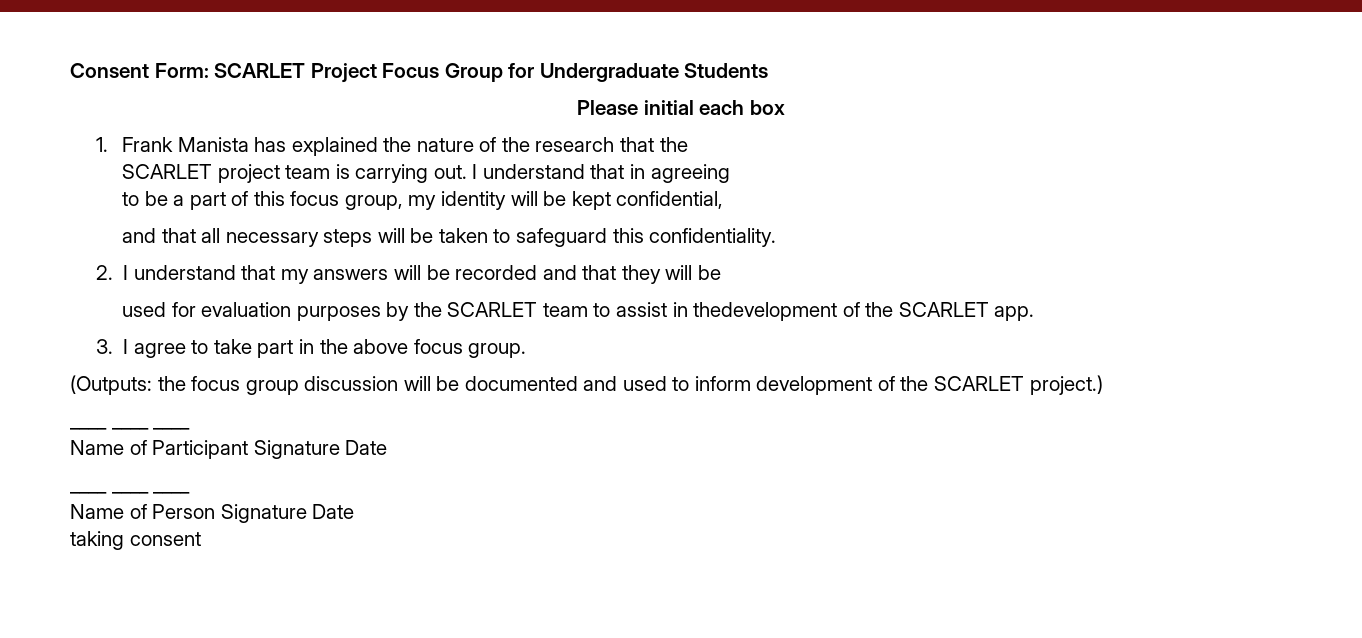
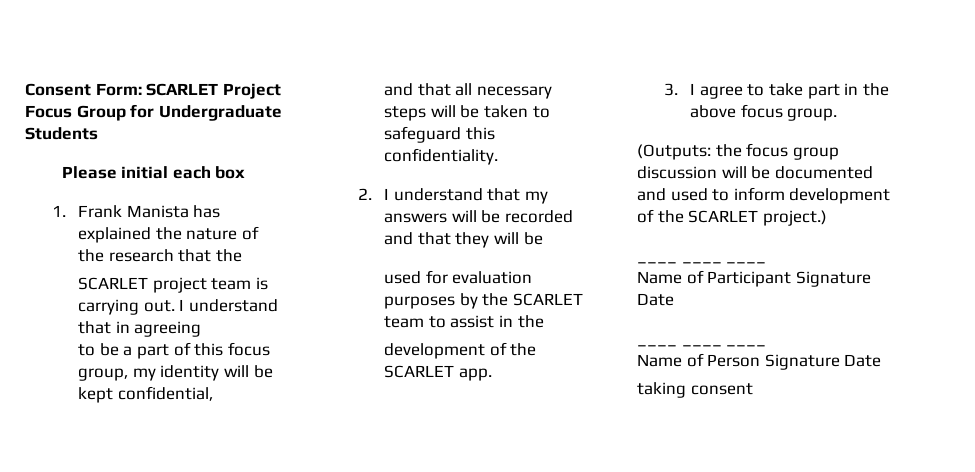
- used for evaluation purposes by the SCARLET team to assist in thedevelopment of the SCARLET app.
+ used for evaluation purposes by the SCARLET team to assist in the
+ development of the SCARLET app.

